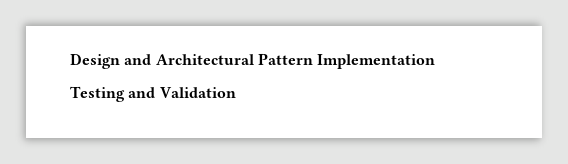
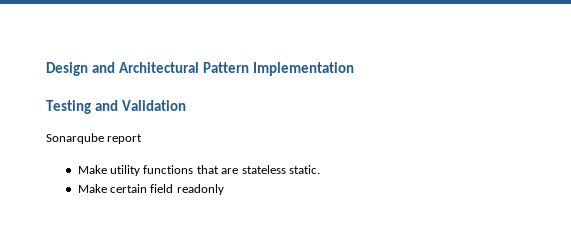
+ Sonarqube report
+ Make utility functions that are stateless static.
+ Make certain field readonly

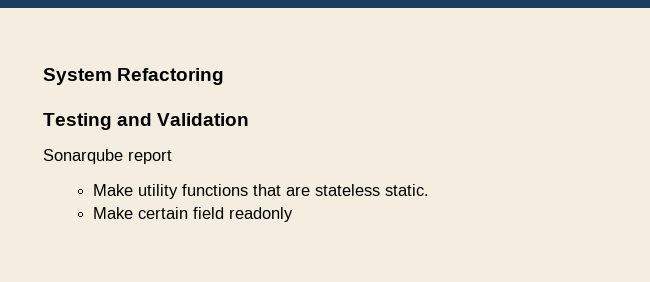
- Design and Architectural Pattern Implementation
+ System Refactoring

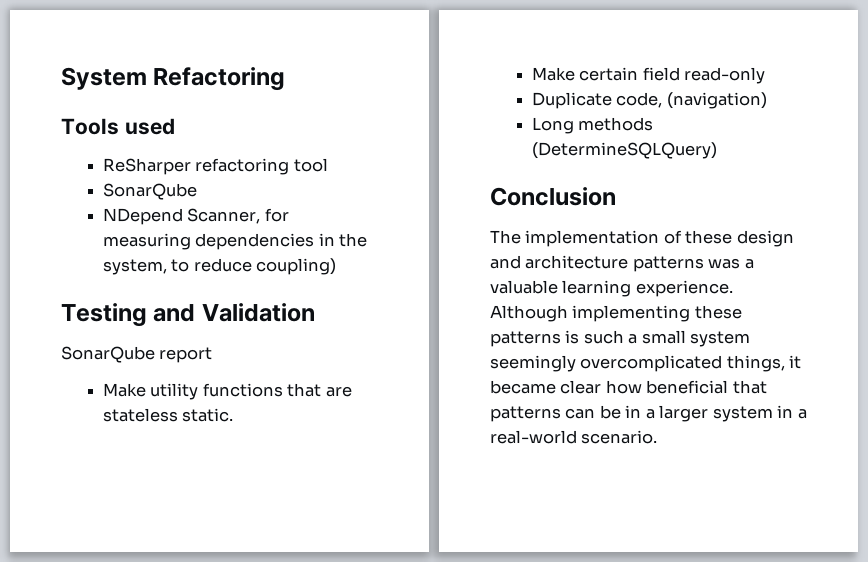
+ Tools used
+ ReSharper refactoring tool
+ SonarQube
+ NDepend Scanner, for measuring dependencies in the system, to reduce coupling)
- Sonarqube report
+ SonarQube report
- Make certain field readonly
+ Make certain field read-only
+ Duplicate code, (navigation)
+ Long methods (DetermineSQLQuery)
+ Conclusion
+ The implementation of these design and architecture patterns was a valuable learning experience. Although implementing these patterns is such a small system seemingly overcomplicated things, it became clear how beneficial that patterns can be in a larger system in a real-world scenario.

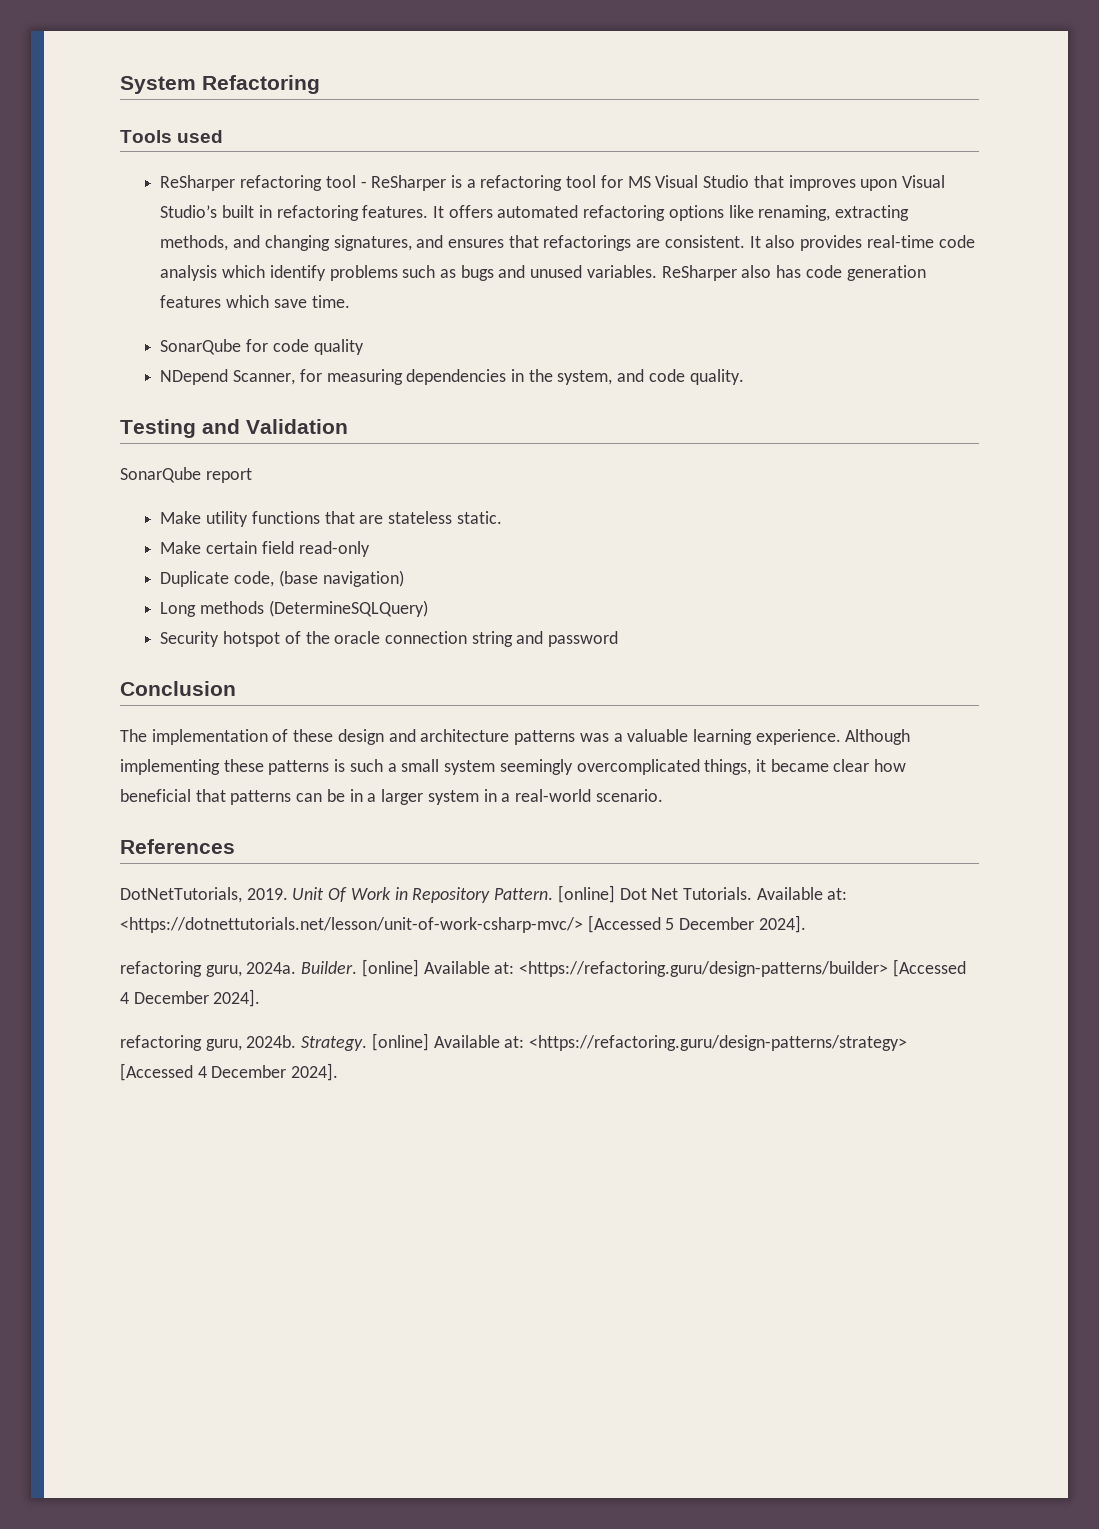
- ReSharper refactoring tool
- SonarQube
+ ReSharper refactoring tool - ReSharper is a refactoring tool for MS Visual Studio that improves upon Visual Studio’s built in refactoring features. It offers automated refactoring options like renaming, extracting methods, and changing signatures, and ensures that refactorings are consistent. It also provides real-time code analysis which identify problems such as bugs and unused variables. ReSharper also has code generation features which save time.
+ SonarQube for code quality
- NDepend Scanner, for measuring dependencies in the system, to reduce coupling)
+ NDepend Scanner, for measuring dependencies in the system, and code quality.
- Duplicate code, (navigation)
+ Duplicate code, (base navigation)
+ Security hotspot of the oracle connection string and password
+ References
+ DotNetTutorials, 2019. Unit Of Work in Repository Pattern. [online] Dot Net Tutorials. Available at: <https://dotnettutorials.net/lesson/unit-of-work-csharp-mvc/> [Accessed 5 December 2024].
+ refactoring guru, 2024a. Builder. [online] Available at: <https://refactoring.guru/design-patterns/builder> [Accessed 4 December 2024].
+ refactoring guru, 2024b. Strategy. [online] Available at: <https://refactoring.guru/design-patterns/strategy> [Accessed 4 December 2024].

